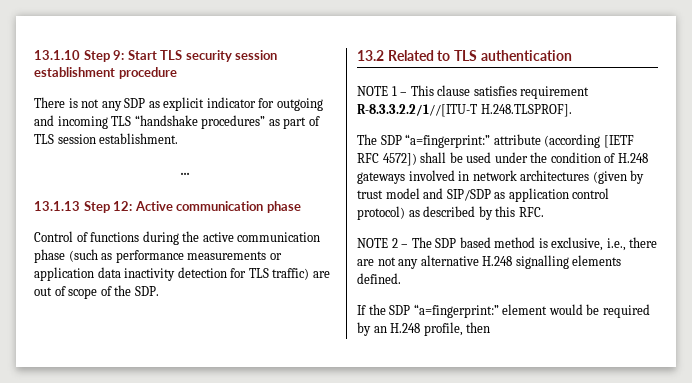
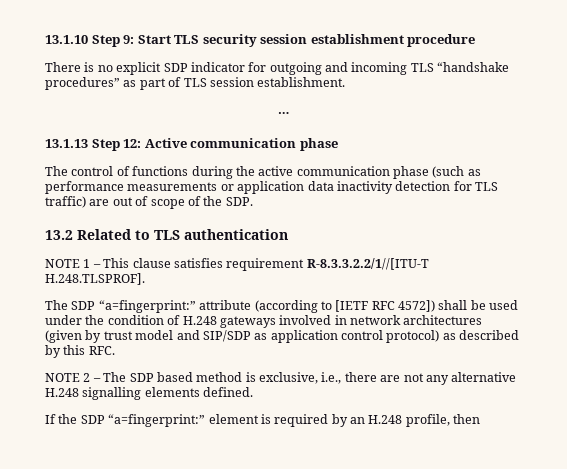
- There is not any SDP as explicit indicator for outgoing and incoming TLS “handshake procedures” as part of TLS session establishment.
+ There is no explicit SDP indicator for outgoing and incoming TLS “handshake procedures” as part of TLS session establishment.
- Control of functions during the active communication phase (such as performance measurements or application data inactivity detection for TLS traffic) are out of scope of the SDP.
+ The control of functions during the active communication phase (such as performance measurements or application data inactivity detection for TLS traffic) are out of scope of the SDP.
- The SDP “a=fingerprint:” attribute (according [IETF RFC 4572]) shall be used under the condition of H.248 gateways involved in network architectures (given by trust model and SIP/SDP as application control protocol) as described by this RFC.
+ The SDP “a=fingerprint:” attribute (according to [IETF RFC 4572]) shall be used under the condition of H.248 gateways involved in network architectures (given by trust model and SIP/SDP as application control protocol) as described by this RFC.
- If the SDP “a=fingerprint:” element would be required by an H.248 profile, then
+ If the SDP “a=fingerprint:” element is required by an H.248 profile, then

